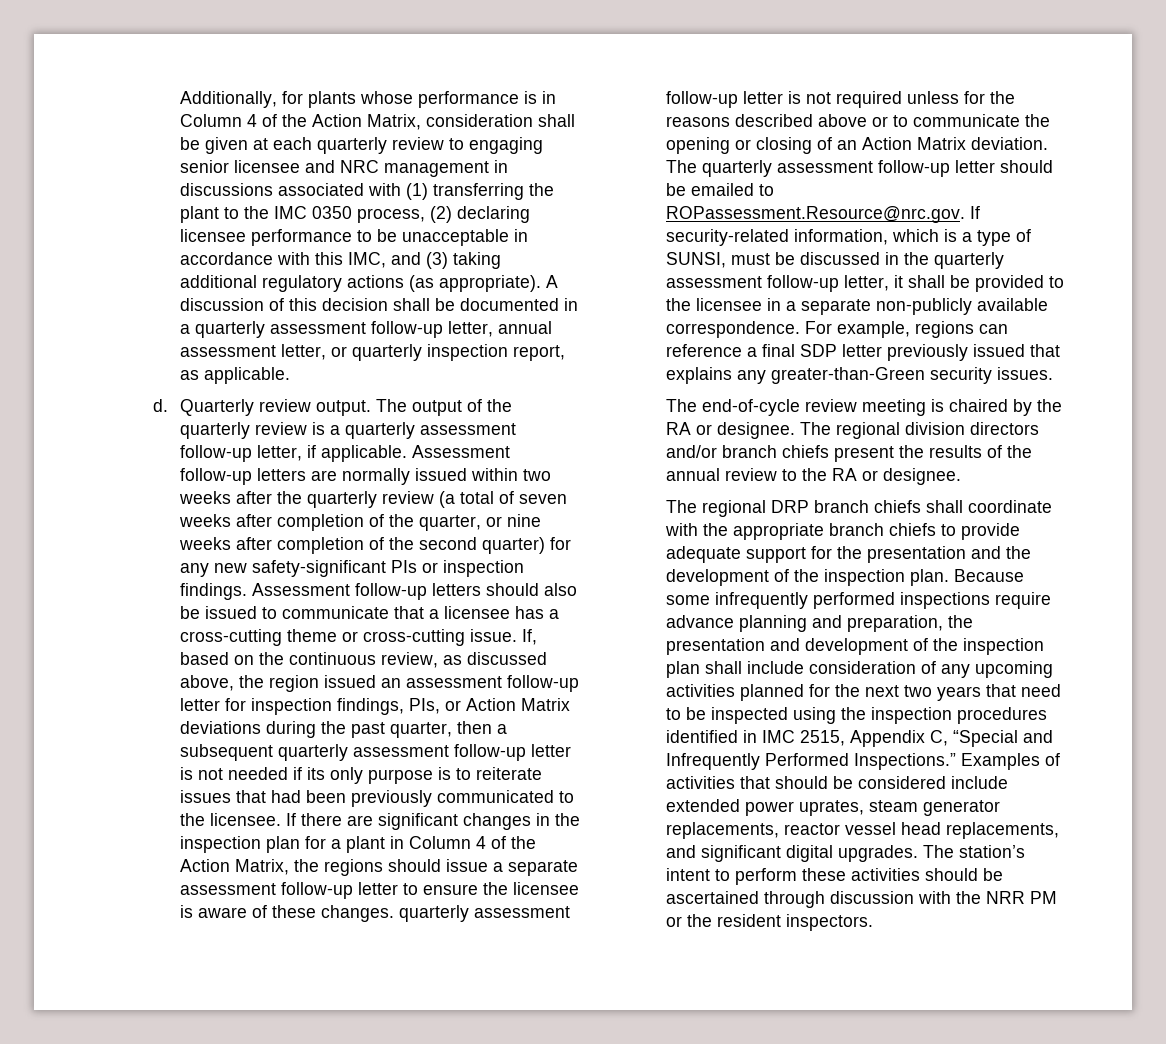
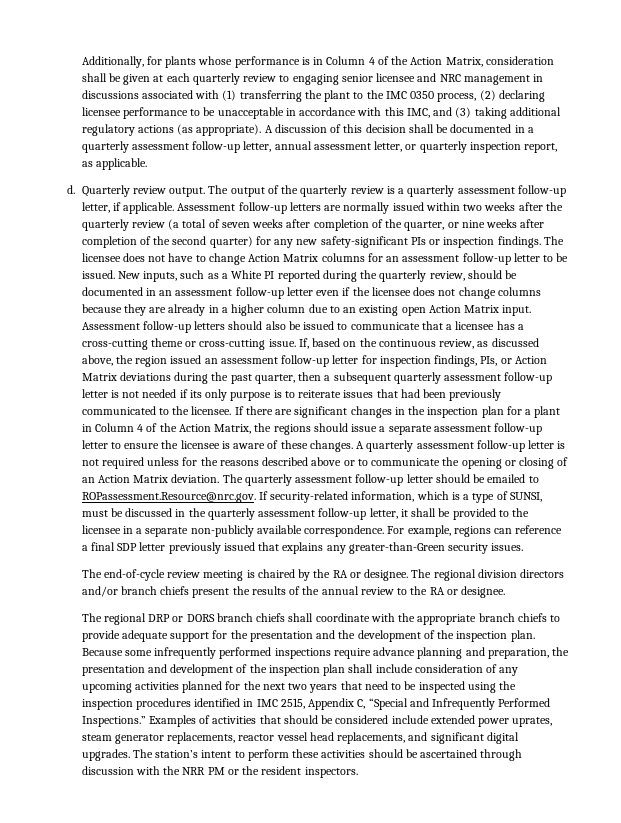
+ The licensee does not have to change Action Matrix columns for an assessment follow-up letter to be issued. New inputs, such as a White PI reported during the quarterly review, should be documented in an assessment follow-up letter even if the licensee does not change columns because they are already in a higher column due to an existing open Action Matrix input.
- If there are significant changes in the inspection plan for a plant in Column 4 of the Action Matrix, the regions should issue a separate assessment follow-up letter to ensure the licensee is aware of these changes. quarterly assessment follow-up letter is not required unless for the reasons described above or to communicate the opening or closing of an Action Matrix deviation.
+ If there are significant changes in the inspection plan for a plant in Column 4 of the Action Matrix, the regions should issue a separate assessment follow-up letter to ensure the licensee is aware of these changes. A quarterly assessment follow-up letter is not required unless for the reasons described above or to communicate the opening or closing of an Action Matrix deviation.
- The regional DRP branch chiefs shall coordinate with the appropriate branch chiefs to provide adequate support for the presentation and the development of the inspection plan.
+ The regional DRP or DORS branch chiefs shall coordinate with the appropriate branch chiefs to provide adequate support for the presentation and the development of the inspection plan.

